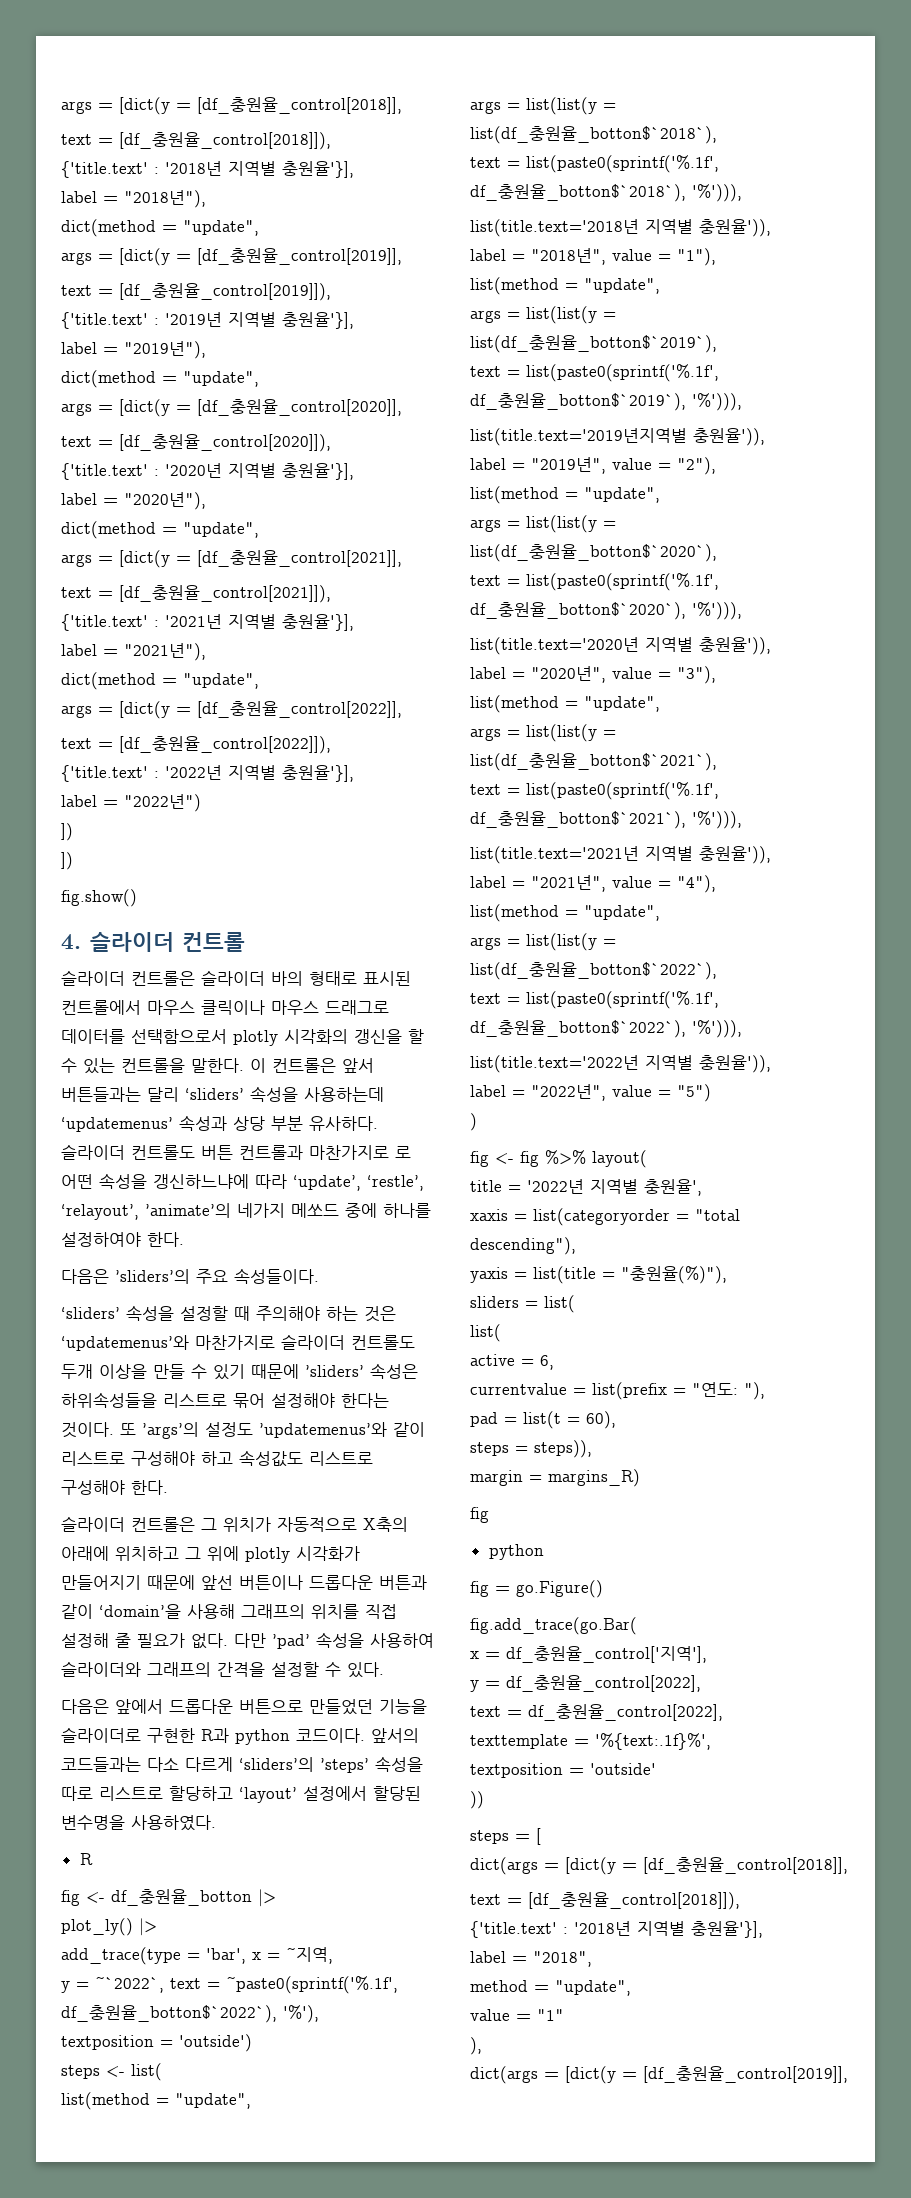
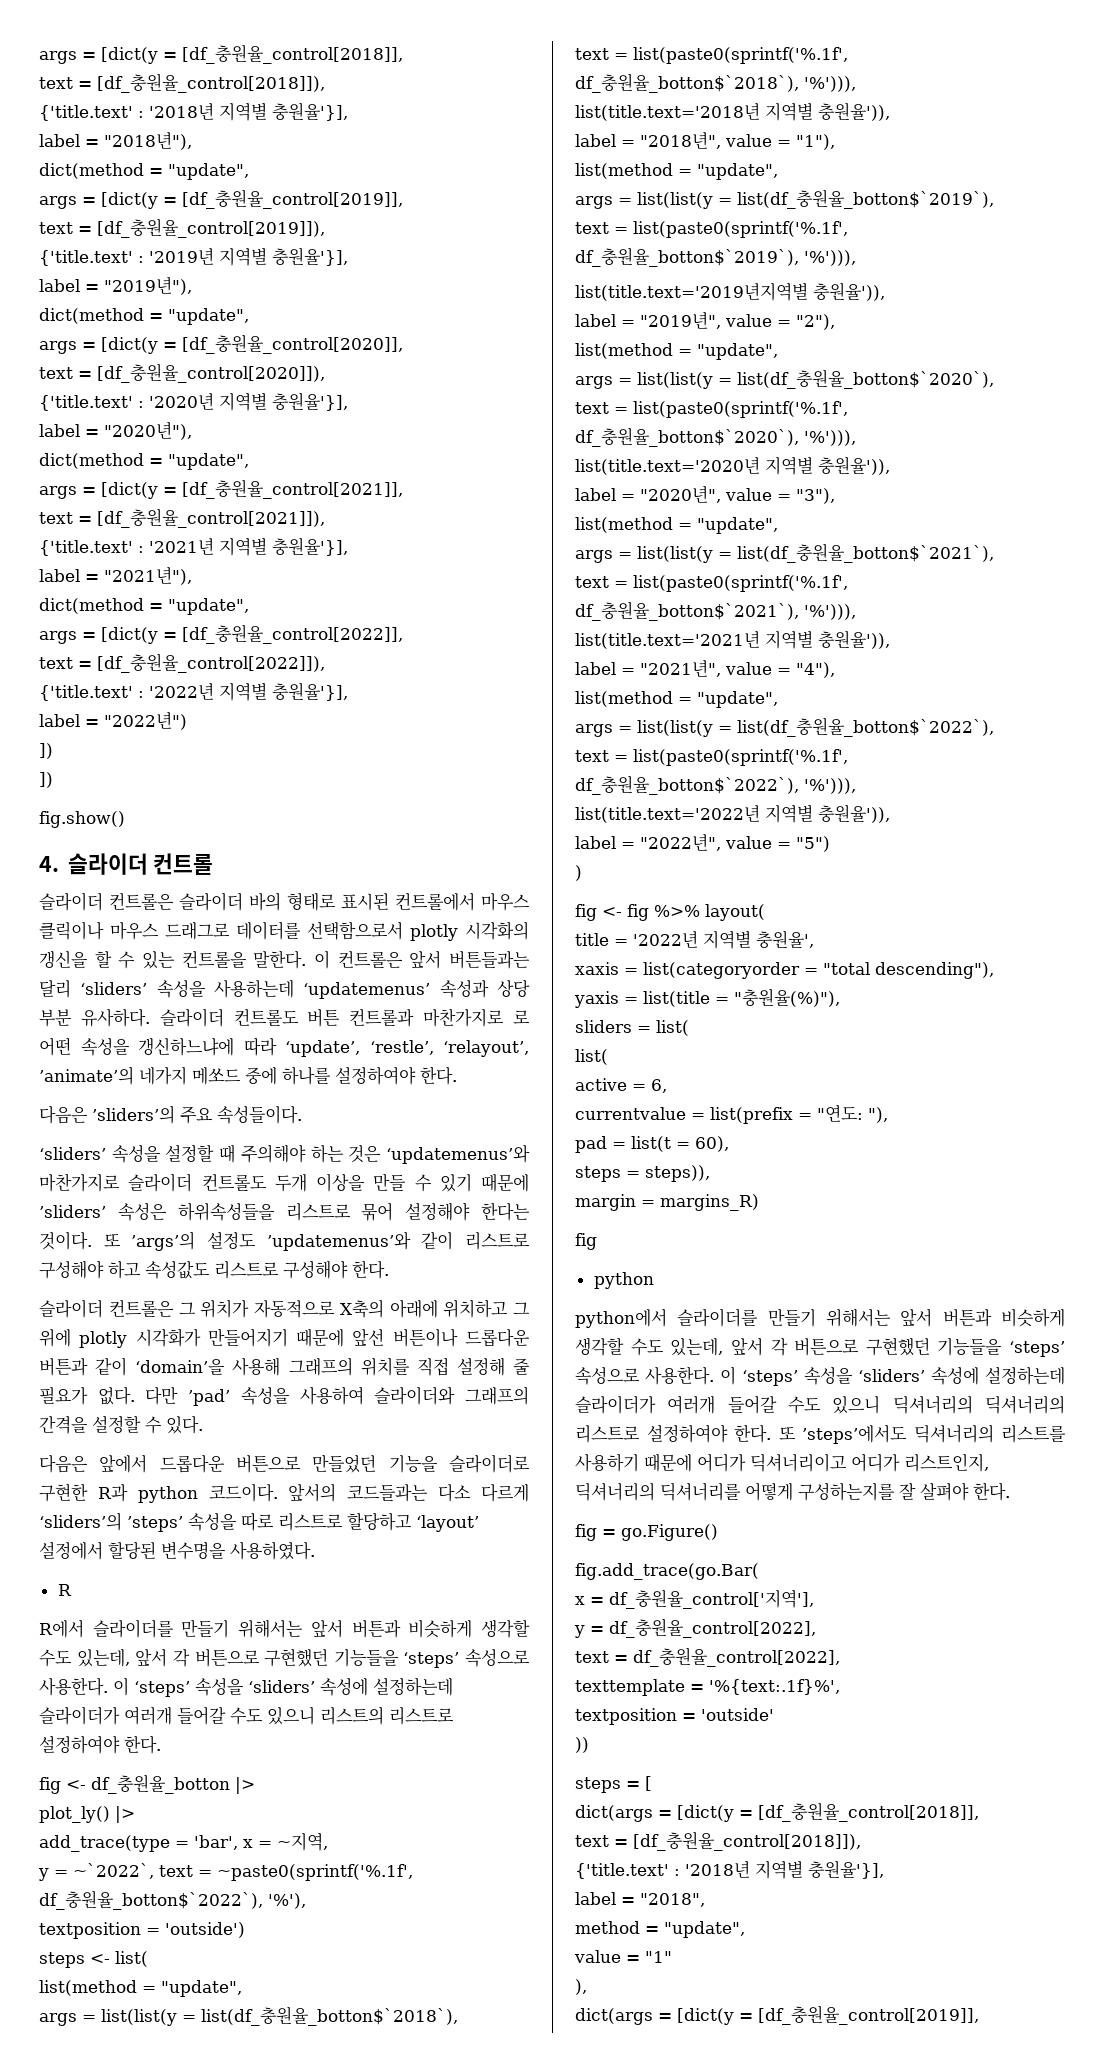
+ R에서 슬라이더를 만들기 위해서는 앞서 버튼과 비슷하게 생각할 수도 있는데, 앞서 각 버튼으로 구현했던 기능들을 ‘steps’ 속성으로 사용한다. 이 ‘steps’ 속성을 ‘sliders’ 속성에 설정하는데 슬라이더가 여러개 들어갈 수도 있으니 리스트의 리스트로 설정하여야 한다.
+ python에서 슬라이더를 만들기 위해서는 앞서 버튼과 비슷하게 생각할 수도 있는데, 앞서 각 버튼으로 구현했던 기능들을 ‘steps’ 속성으로 사용한다. 이 ‘steps’ 속성을 ‘sliders’ 속성에 설정하는데 슬라이더가 여러개 들어갈 수도 있으니 딕셔너리의 딕셔너리의 리스트로 설정하여야 한다. 또 ’steps’에서도 딕셔너리의 리스트를 사용하기 때문에 어디가 딕셔너리이고 어디가 리스트인지, 딕셔너리의 딕셔너리를 어떻게 구성하는지를 잘 살펴야 한다.

